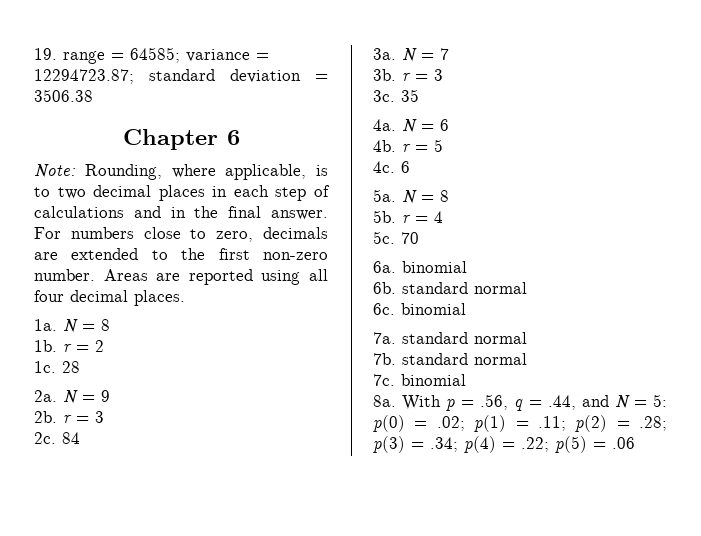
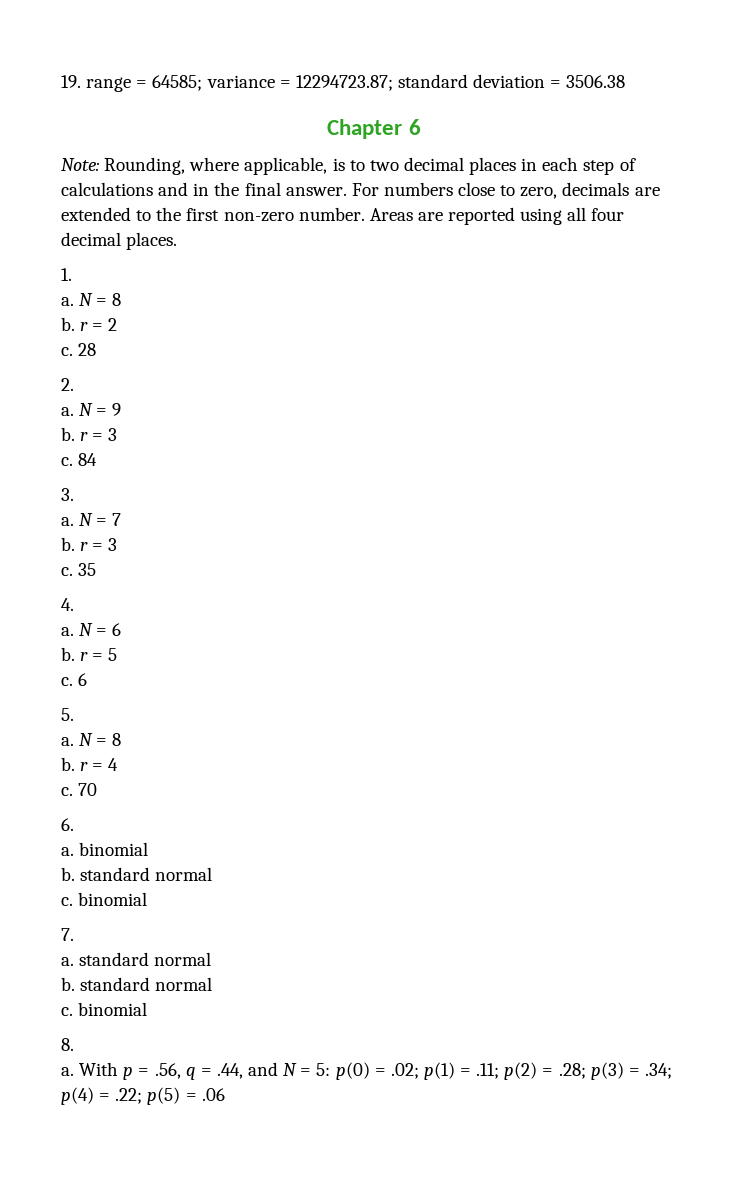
- 1a. N = 8
- 1b. r = 2
- 1c.
+ 1.
+ a. N = 8
+ b. r = 2
+ c.
- 2a.
+ 2.
+ a.
  N = 9
- 2b. r = 3
- 2c.
+ b. r = 3
+ c.
- 3a.
+ 3.
+ a.
  N = 7
- 3b. r = 3
- 3c.
+ b. r = 3
+ c.
- 4a.
+ 4.
+ a.
- 4b. r = 5
+ b. r = 5
- 4c. 6
- 5a. N = 8
- 5b. r = 4
- 5c.
+ c. 6
+ 5.
+ a. N = 8
+ b. r = 4
+ c.
- 6a. binomial
- 6b. standard normal
- 6c. binomial
- 7a. standard normal
- 7b. standard normal
- 7c. binomial
- 8a.
+ 6.
+ a. binomial
+ b. standard normal
+ c. binomial
+ 7.
+ a. standard normal
+ b. standard normal
+ c. binomial
+ 8.
+ a.

